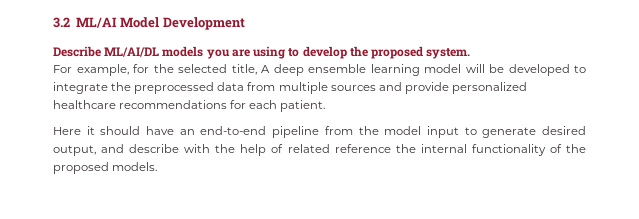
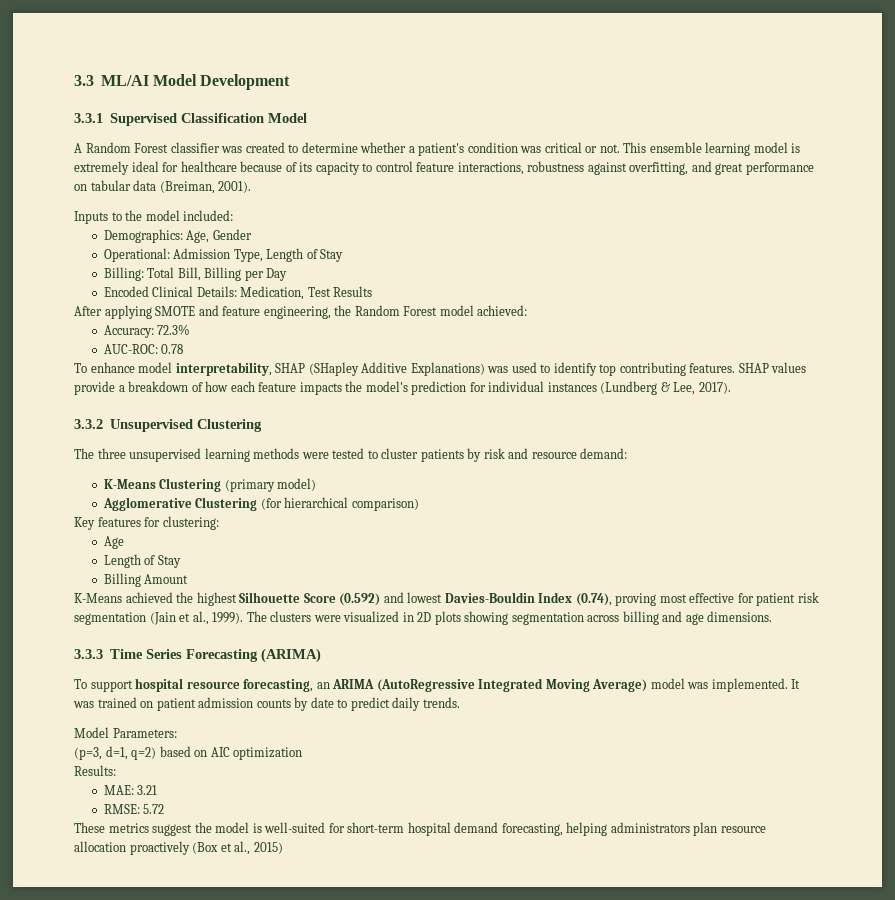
- 3.2 ML/AI Model Development
+ 3.3 ML/AI Model Development
- Describe ML/AI/DL models you are using to develop the proposed system.
- For example, for the selected title, A deep ensemble learning model will be developed to integrate the preprocessed data from multiple sources and provide personalized healthcare recommendations for each patient.
- Here it should have an end-to-end pipeline from the model input to generate desired output, and describe with the help of related reference the internal functionality of the proposed models.
+ 3.3.1 Supervised Classification Model
+ A Random Forest classifier was created to determine whether a patient's condition was critical or not. This ensemble learning model is extremely ideal for healthcare because of its capacity to control feature interactions, robustness against overfitting, and great performance on tabular data (Breiman, 2001).
+ Inputs to the model included:
+ Demographics: Age, Gender
+ Operational: Admission Type, Length of Stay
+ Billing: Total Bill, Billing per Day
+ Encoded Clinical Details: Medication, Test Results
+ After applying SMOTE and feature engineering, the Random Forest model achieved:
+ Accuracy: 72.3%
+ AUC-ROC: 0.78
+ To enhance model interpretability, SHAP (SHapley Additive Explanations) was used to identify top contributing features. SHAP values provide a breakdown of how each feature impacts the model's prediction for individual instances (Lundberg & Lee, 2017).
+ 3.3.2 Unsupervised Clustering
+ The three unsupervised learning methods were tested to cluster patients by risk and resource demand:
+ K-Means Clustering (primary model)
+ Agglomerative Clustering (for hierarchical comparison)
+ Key features for clustering:
+ Age
+ Length of Stay
+ Billing Amount
+ K-Means achieved the highest Silhouette Score (0.592) and lowest Davies-Bouldin Index (0.74), proving most effective for patient risk segmentation (Jain et al., 1999). The clusters were visualized in 2D plots showing segmentation across billing and age dimensions.
+ 3.3.3 Time Series Forecasting (ARIMA)
+ To support hospital resource forecasting, an ARIMA (AutoRegressive Integrated Moving Average) model was implemented. It was trained on patient admission counts by date to predict daily trends.
+ Model Parameters:
+ (p=3, d=1, q=2) based on AIC optimization
+ Results:
+ MAE: 3.21
+ RMSE: 5.72
+ These metrics suggest the model is well-suited for short-term hospital demand forecasting, helping administrators plan resource allocation proactively (Box et al., 2015)

